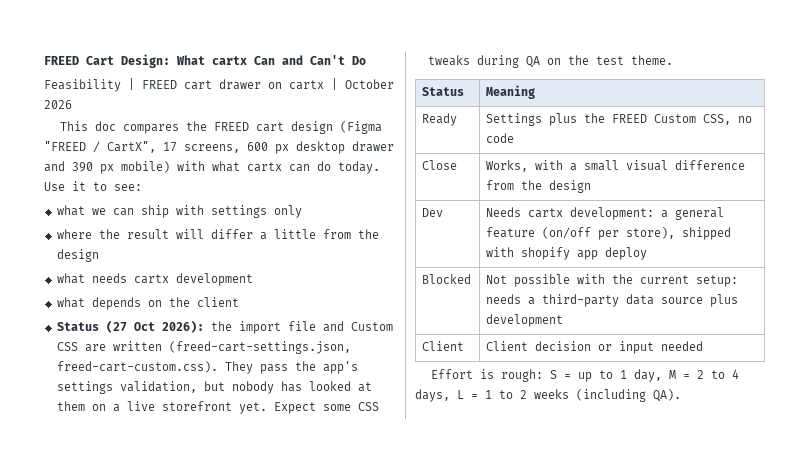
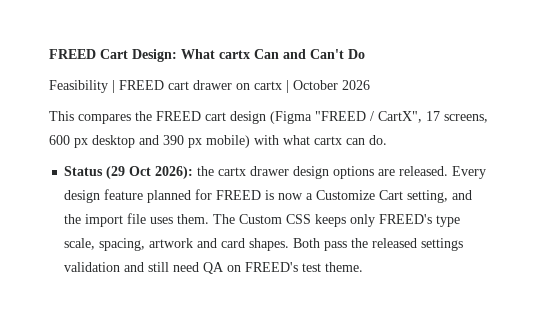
- This doc compares the FREED cart design (Figma "FREED / CartX", 17 screens, 600 px desktop drawer and 390 px mobile) with what cartx can do today. Use it to see:
- what we can ship with settings only
- where the result will differ a little from the design
- what needs cartx development
- what depends on the client
- Status (27 Oct 2026): the import file and Custom CSS are written (freed-cart-settings.json, freed-cart-custom.css). They pass the app's settings validation, but nobody has looked at them on a live storefront yet. Expect some CSS tweaks during QA on the test theme.
+ This compares the FREED cart design (Figma "FREED / CartX", 17 screens, 600 px desktop and 390 px mobile) with what cartx can do.
+ Status (29 Oct 2026): the cartx drawer design options are released. Every design feature planned for FREED is now a Customize Cart setting, and the import file uses them. The Custom CSS keeps only FREED's type scale, spacing, artwork and card shapes. Both pass the released settings validation and still need QA on FREED's test theme.
- Status | Meaning
- Ready | Settings plus the FREED Custom CSS, no code
- Close | Works, with a small visual difference from the design
- Dev | Needs cartx development: a general feature (on/off per store), shipped with shopify app deploy
- Blocked | Not possible with the current setup: needs a third-party data source plus development
- Client | Client decision or input needed
- Effort is rough: S = up to 1 day, M = 2 to 4 days, L = 1 to 2 weeks (including QA).

